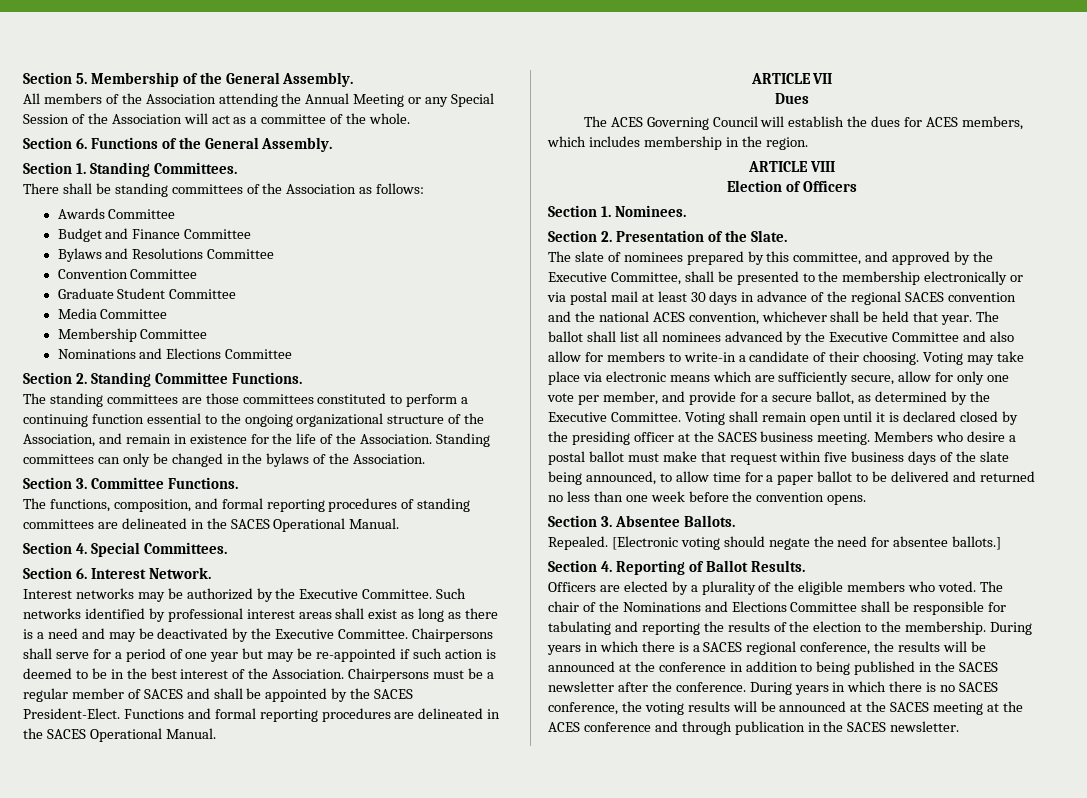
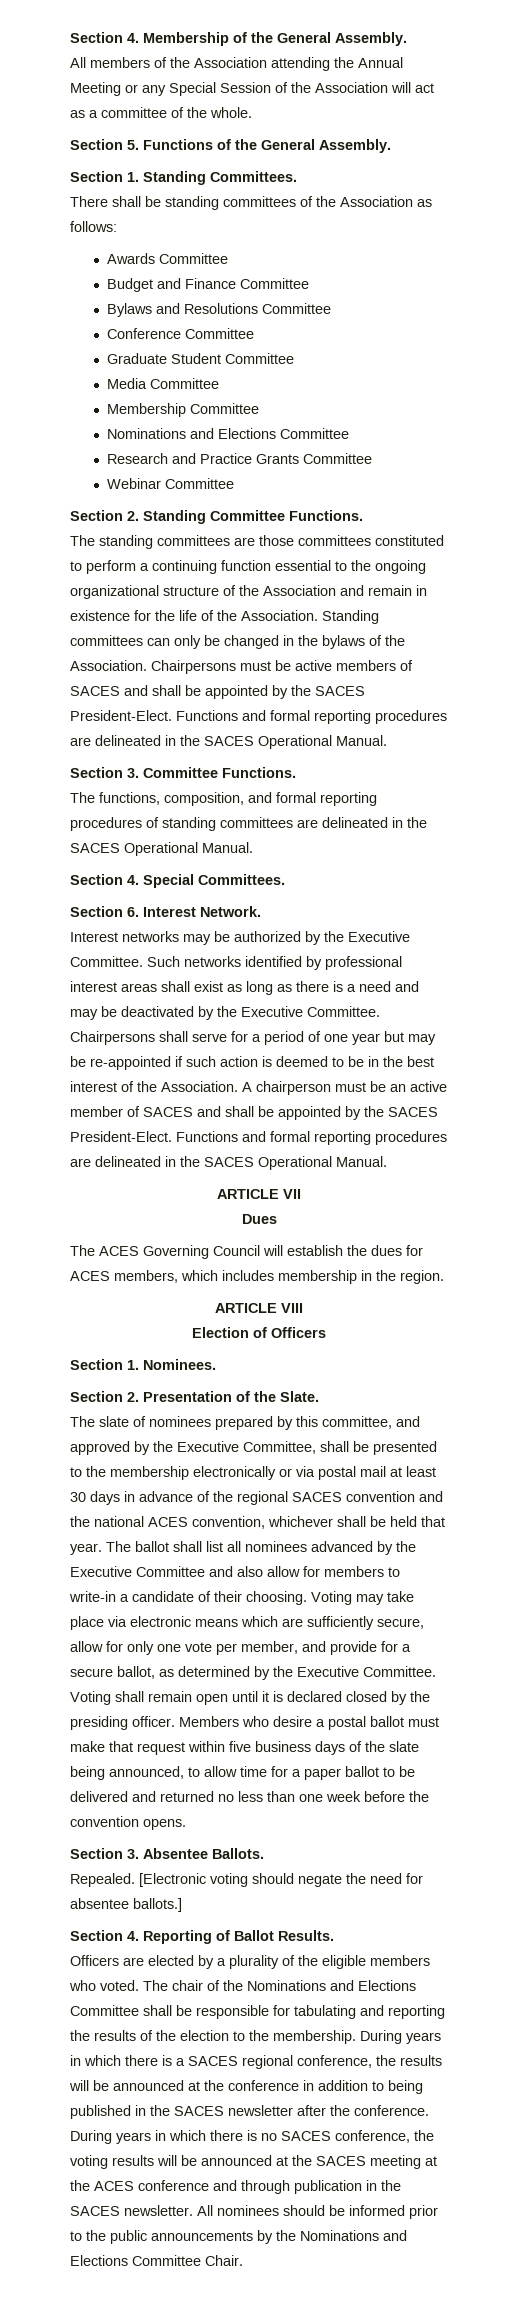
- Section 5. Membership of the General Assembly.
+ Section 4. Membership of the General Assembly.
- Section 6. Functions of the General Assembly.
+ Section 5. Functions of the General Assembly.
- Convention Committee
+ Conference Committee
+ Research and Practice Grants Committee
+ Webinar Committee
- The standing committees are those committees constituted to perform a continuing function essential to the ongoing organizational structure of the Association, and remain in existence for the life of the Association.
+ The standing committees are those committees constituted to perform a continuing function essential to the ongoing organizational structure of the Association and remain in existence for the life of the Association.
+ Chairpersons must be active members of SACES and shall be appointed by the SACES President-Elect. Functions and formal reporting procedures are delineated in the SACES Operational Manual.
- Chairpersons must be a regular member of SACES and shall be appointed by the SACES President-Elect.
+ A chairperson must be an active member of SACES and shall be appointed by the SACES President-Elect.
- Voting shall remain open until it is declared closed by the presiding officer at the SACES business meeting.
+ Voting shall remain open until it is declared closed by the presiding officer.
+ All nominees should be informed prior to the public announcements by the Nominations and Elections Committee Chair.

